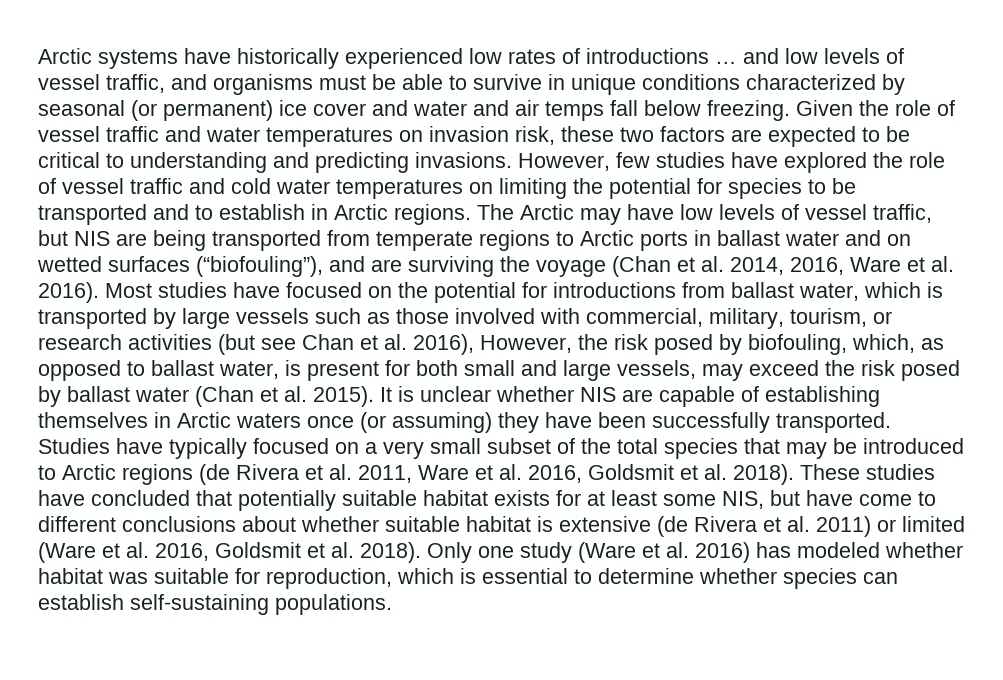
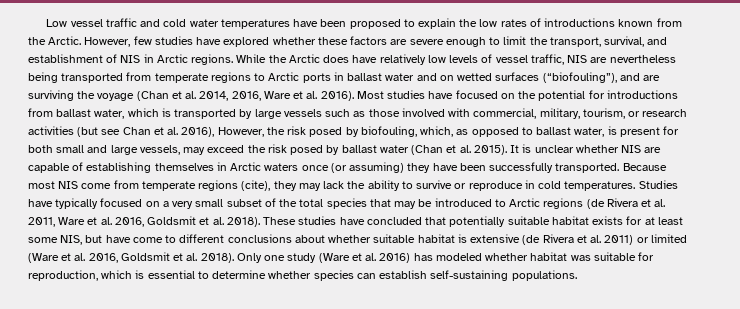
- Arctic systems have historically experienced low rates of introductions … and low levels of vessel traffic, and organisms must be able to survive in unique conditions characterized by seasonal (or permanent) ice cover and water and air temps fall below freezing. Given the role of vessel traffic and water temperatures on invasion risk, these two factors are expected to be critical to understanding and predicting invasions. However, few studies have explored the role of vessel traffic and cold water temperatures on limiting the potential for species to be transported and to establish in Arctic regions. The Arctic may have low levels of vessel traffic, but NIS are being transported from temperate regions to Arctic ports in ballast water and on wetted surfaces (“biofouling”), and are surviving the voyage (Chan et al. 2014, 2016, Ware et al. 2016).
+ Low vessel traffic and cold water temperatures have been proposed to explain the low rates of introductions known from the Arctic. However, few studies have explored whether these factors are severe enough to limit the transport, survival, and establishment of NIS in Arctic regions. While the Arctic does have relatively low levels of vessel traffic, NIS are nevertheless being transported from temperate regions to Arctic ports in ballast water and on wetted surfaces (“biofouling”), and are surviving the voyage (Chan et al. 2014, 2016, Ware et al. 2016).
+ Because most NIS come from temperate regions (cite), they may lack the ability to survive or reproduce in cold temperatures.

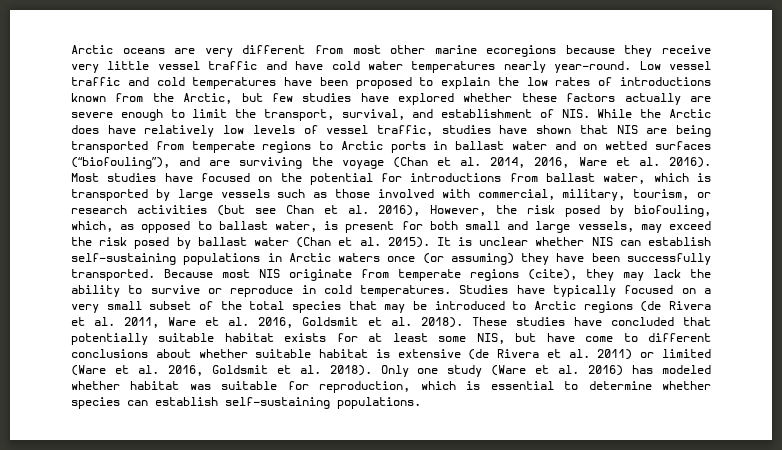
+ Arctic oceans are very different from most other marine ecoregions because they receive very little vessel traffic and have cold water temperatures nearly year-round.
- Low vessel traffic and cold water temperatures have been proposed to explain the low rates of introductions known from the Arctic. However, few studies have explored whether these factors are severe enough to limit the transport, survival, and establishment of NIS in Arctic regions. While the Arctic does have relatively low levels of vessel traffic, NIS are nevertheless being transported from temperate regions to Arctic ports in ballast water and on wetted surfaces (“biofouling”), and are surviving the voyage (Chan et al. 2014, 2016, Ware et al. 2016).
+ Low vessel traffic and cold temperatures have been proposed to explain the low rates of introductions known from the Arctic, but few studies have explored whether these factors actually are severe enough to limit the transport, survival, and establishment of NIS. While the Arctic does have relatively low levels of vessel traffic, studies have shown that NIS are being transported from temperate regions to Arctic ports in ballast water and on wetted surfaces (“biofouling”), and are surviving the voyage (Chan et al. 2014, 2016, Ware et al. 2016).
- It is unclear whether NIS are capable of establishing themselves in Arctic waters once (or assuming) they have been successfully transported.
+ It is unclear whether NIS can establish self-sustaining populations in Arctic waters once (or assuming) they have been successfully transported.
- Because most NIS come from temperate regions (cite), they may lack the ability to survive or reproduce in cold temperatures.
+ Because most NIS originate from temperate regions (cite), they may lack the ability to survive or reproduce in cold temperatures.

